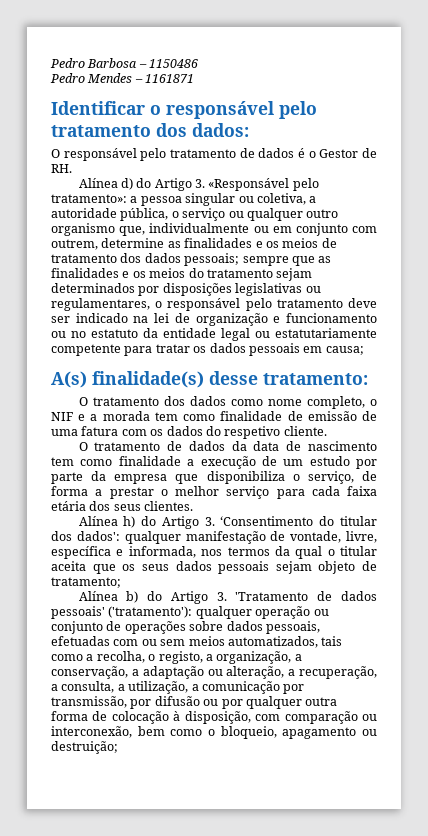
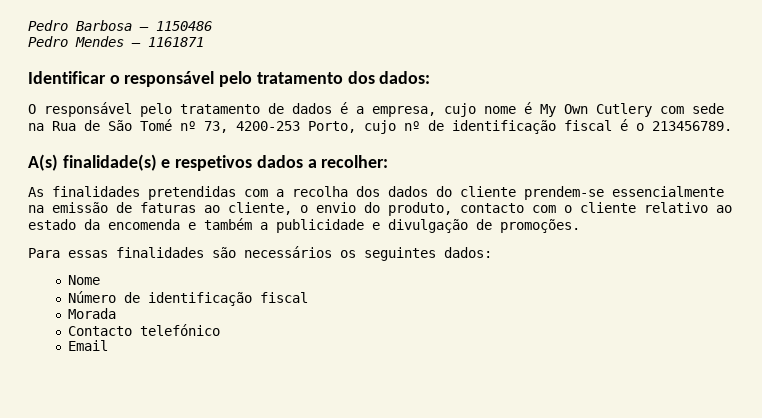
- O responsável pelo tratamento de dados é o Gestor de RH.
- Alínea d) do Artigo 3. «Responsável pelo tratamento»: a pessoa singular ou coletiva, a autoridade pública, o serviço ou qualquer outro organismo que, individualmente ou em conjunto com outrem, determine as finalidades e os meios de tratamento dos dados pessoais; sempre que as finalidades e os meios do tratamento sejam determinados por disposições legislativas ou regulamentares, o responsável pelo tratamento deve ser indicado na lei de organização e funcionamento ou no estatuto da entidade legal ou estatutariamente competente para tratar os dados pessoais em causa;
- A(s) finalidade(s) desse tratamento:
- O tratamento dos dados como nome completo, o NIF e a morada tem como finalidade de emissão de uma fatura com os dados do respetivo cliente.
- O tratamento de dados da data de nascimento tem como finalidade a execução de um estudo por parte da empresa que disponibiliza o serviço, de forma a prestar o melhor serviço para cada faixa etária dos seus clientes.
- Alínea h) do Artigo 3. ‘Consentimento do titular dos dados': qualquer manifestação de vontade, livre, específica e informada, nos termos da qual o titular aceita que os seus dados pessoais sejam objeto de tratamento;
- Alínea b) do Artigo 3. 'Tratamento de dados pessoais' ('tratamento'): qualquer operação ou conjunto de operações sobre dados pessoais, efetuadas com ou sem meios automatizados, tais como a recolha, o registo, a organização, a conservação, a adaptação ou alteração, a recuperação, a consulta, a utilização, a comunicação por transmissão, por difusão ou por qualquer outra forma de colocação à disposição, com comparação ou interconexão, bem como o bloqueio, apagamento ou destruição;
+ O responsável pelo tratamento de dados é a empresa, cujo nome é My Own Cutlery com sede na Rua de São Tomé nº 73, 4200-253 Porto, cujo nº de identificação fiscal é o 213456789.
+ A(s) finalidade(s) e respetivos dados a recolher:
+ As finalidades pretendidas com a recolha dos dados do cliente prendem-se essencialmente na emissão de faturas ao cliente, o envio do produto, contacto com o cliente relativo ao estado da encomenda e também a publicidade e divulgação de promoções.
+ Para essas finalidades são necessários os seguintes dados:
+ Nome
+ Número de identificação fiscal
+ Morada
+ Contacto telefónico
+ Email

